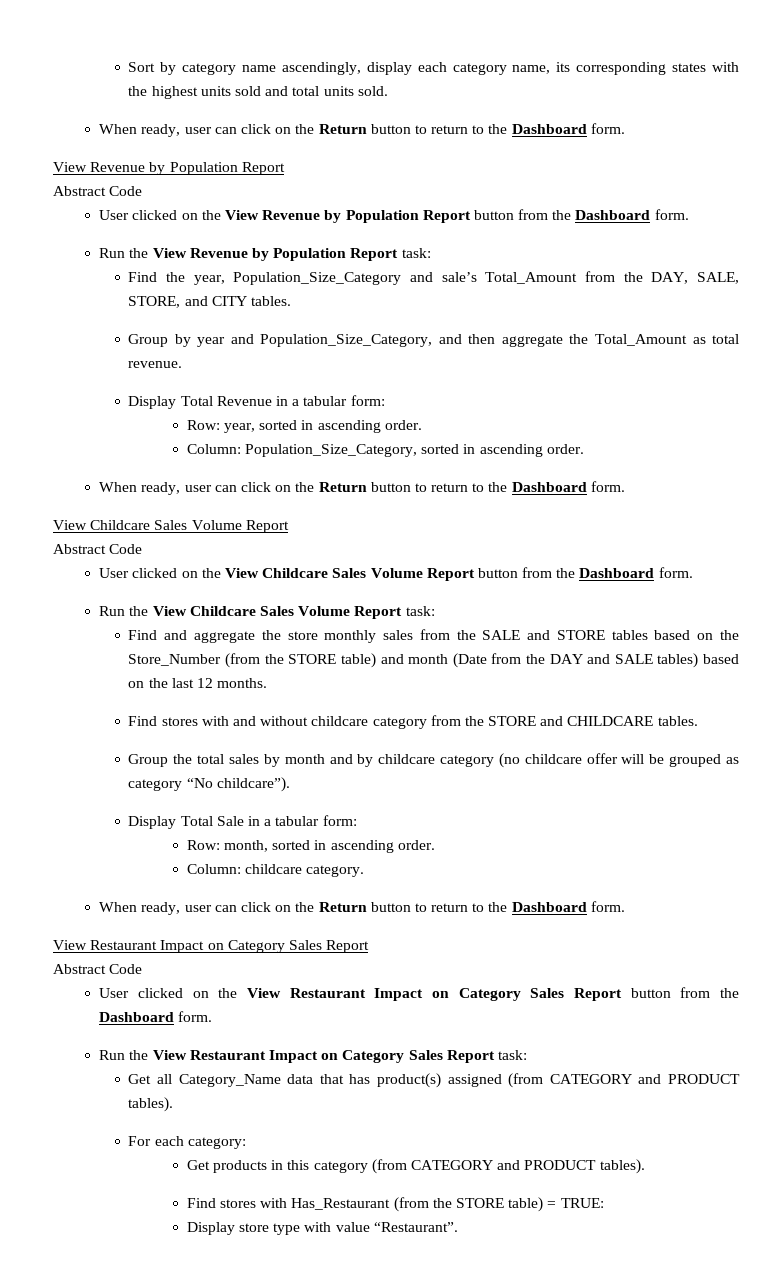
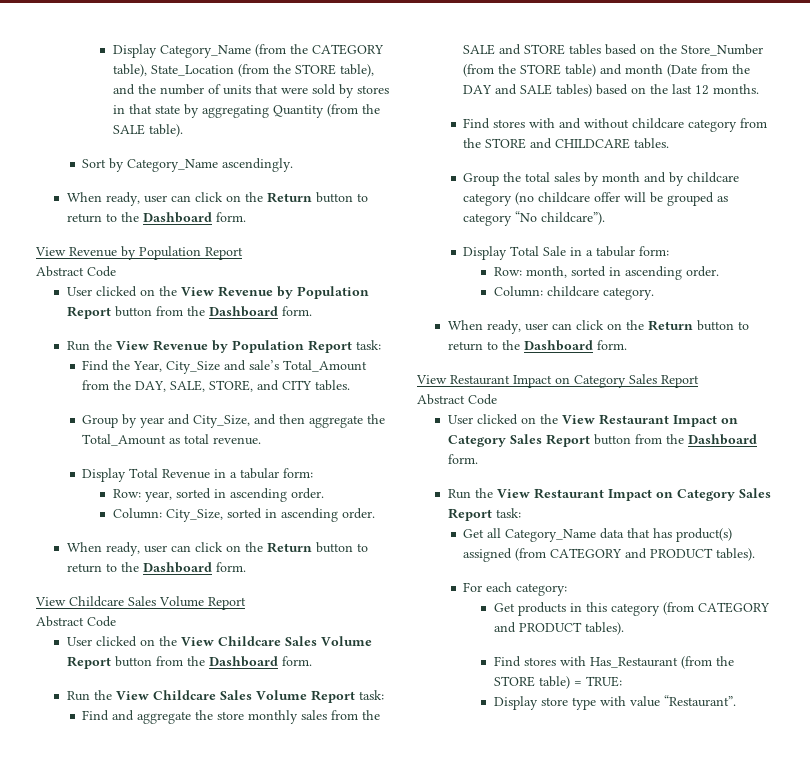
- Sort by category name ascendingly, display each category name, its corresponding states with the highest units sold and total units sold.
+ Display Category_Name (from the CATEGORY table), State_Location (from the STORE table), and the number of units that were sold by stores in that state by aggregating Quantity (from the SALE table).
+ Sort by Category_Name ascendingly.
- Find the year, Population_Size_Category and sale’s Total_Amount from the DAY, SALE, STORE, and CITY tables.
+ Find the Year, City_Size and sale’s Total_Amount from the DAY, SALE, STORE, and CITY tables.
- Group by year and Population_Size_Category, and then aggregate the Total_Amount as total revenue.
+ Group by year and City_Size, and then aggregate the Total_Amount as total revenue.
- Column: Population_Size_Category, sorted in ascending order.
+ Column: City_Size, sorted in ascending order.

